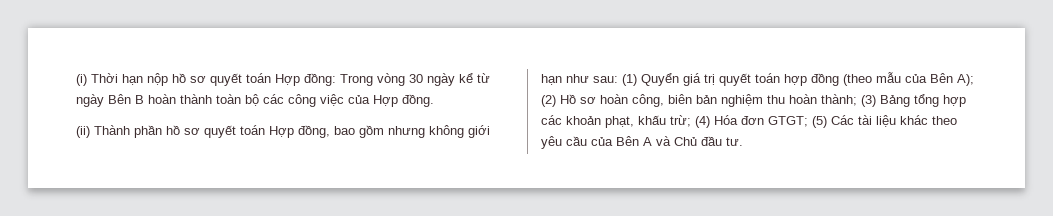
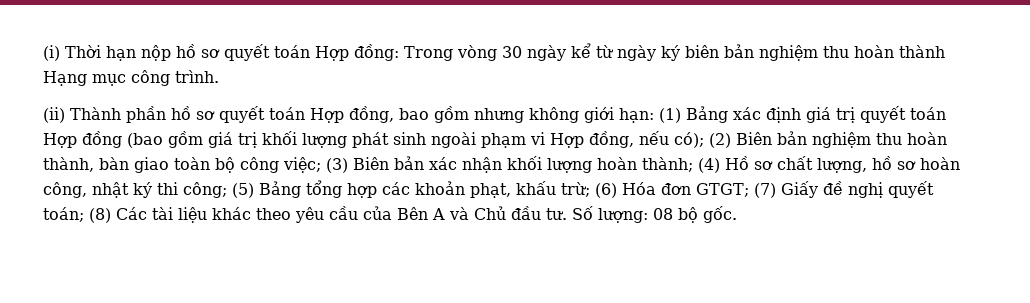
- (i) Thời hạn nộp hồ sơ quyết toán Hợp đồng: Trong vòng 30 ngày kể từ ngày Bên B hoàn thành toàn bộ các công việc của Hợp đồng.
+ (i) Thời hạn nộp hồ sơ quyết toán Hợp đồng: Trong vòng 30 ngày kể từ ngày ký biên bản nghiệm thu hoàn thành Hạng mục công trình.
- (ii) Thành phần hồ sơ quyết toán Hợp đồng, bao gồm nhưng không giới hạn như sau: (1) Quyển giá trị quyết toán hợp đồng (theo mẫu của Bên A); (2) Hồ sơ hoàn công, biên bản nghiệm thu hoàn thành; (3) Bảng tổng hợp các khoản phạt, khấu trừ; (4) Hóa đơn GTGT; (5) Các tài liệu khác theo yêu cầu của Bên A và Chủ đầu tư.
+ (ii) Thành phần hồ sơ quyết toán Hợp đồng, bao gồm nhưng không giới hạn: (1) Bảng xác định giá trị quyết toán Hợp đồng (bao gồm giá trị khối lượng phát sinh ngoài phạm vi Hợp đồng, nếu có); (2) Biên bản nghiệm thu hoàn thành, bàn giao toàn bộ công việc; (3) Biên bản xác nhận khối lượng hoàn thành; (4) Hồ sơ chất lượng, hồ sơ hoàn công, nhật ký thi công; (5) Bảng tổng hợp các khoản phạt, khấu trừ; (6) Hóa đơn GTGT; (7) Giấy đề nghị quyết toán; (8) Các tài liệu khác theo yêu cầu của Bên A và Chủ đầu tư.
+ Số lượng: 08 bộ gốc.

